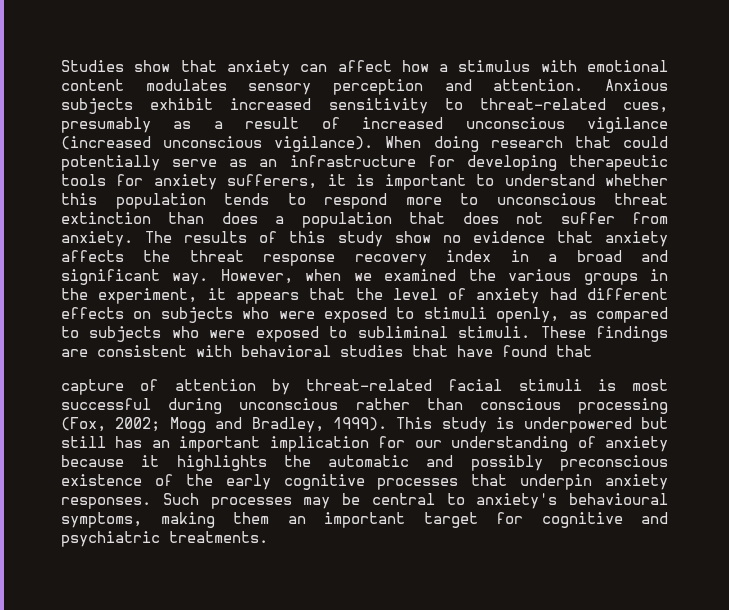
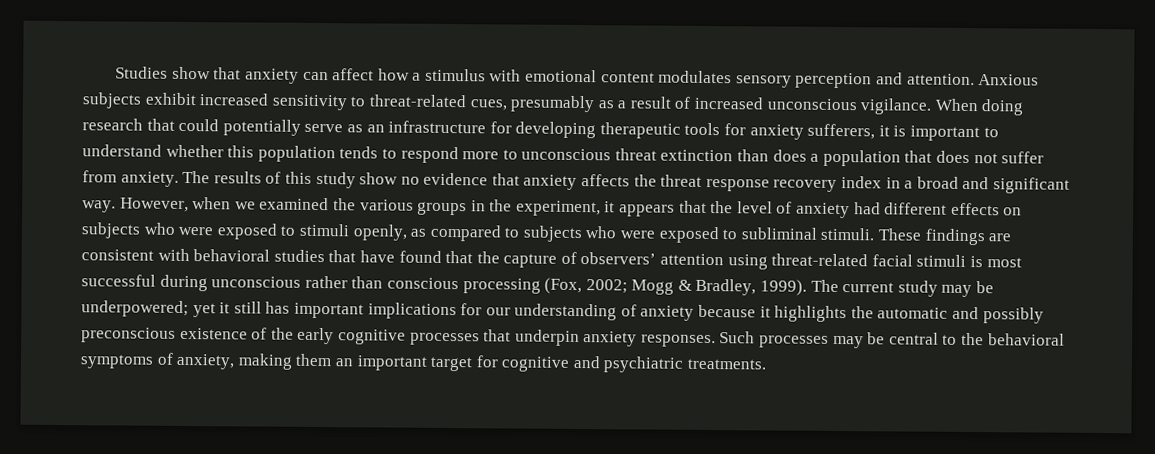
- Anxious subjects exhibit increased sensitivity to threat-related cues, presumably as a result of increased unconscious vigilance (increased unconscious vigilance).
+ Anxious subjects exhibit increased sensitivity to threat-related cues, presumably as a result of increased unconscious vigilance.
- These findings are consistent with behavioral studies that have found that
- capture of attention by threat-related facial stimuli is most successful during unconscious rather than conscious processing (Fox, 2002; Mogg and Bradley, 1999).
+ These findings are consistent with behavioral studies that have found that the capture of observers’ attention using threat-related facial stimuli is most successful during unconscious rather than conscious processing (Fox, 2002; Mogg & Bradley, 1999).
- This study is underpowered but still has an important implication for our understanding of anxiety because it highlights the automatic and possibly preconscious existence of the early cognitive processes that underpin anxiety responses.
+ The current study may be underpowered; yet it still has important implications for our understanding of anxiety because it highlights the automatic and possibly preconscious existence of the early cognitive processes that underpin anxiety responses.
- Such processes may be central to anxiety's behavioural symptoms, making them an important target for cognitive and psychiatric treatments.
+ Such processes may be central to the behavioral symptoms of anxiety, making them an important target for cognitive and psychiatric treatments.

